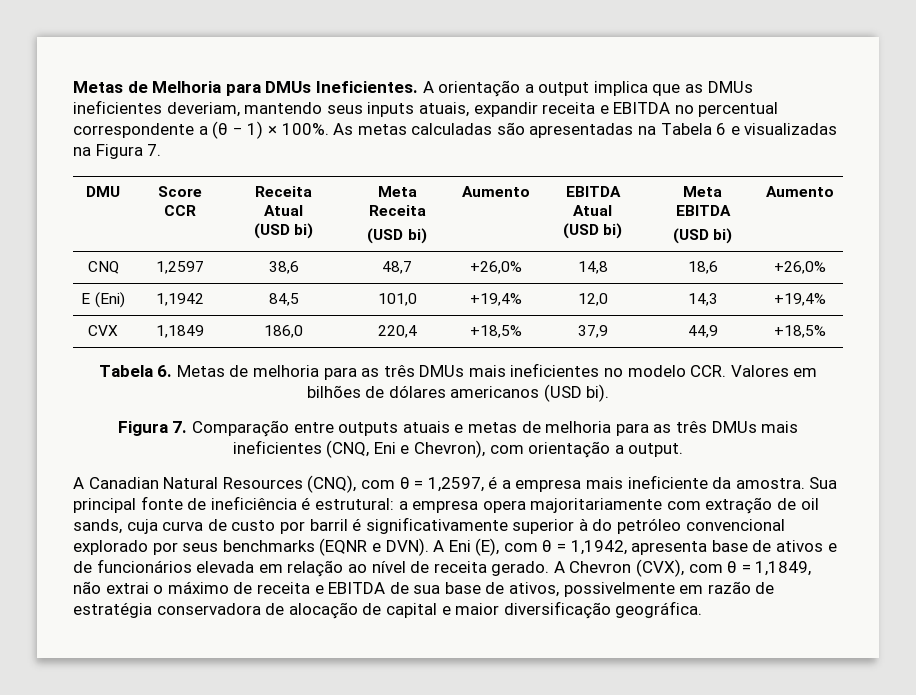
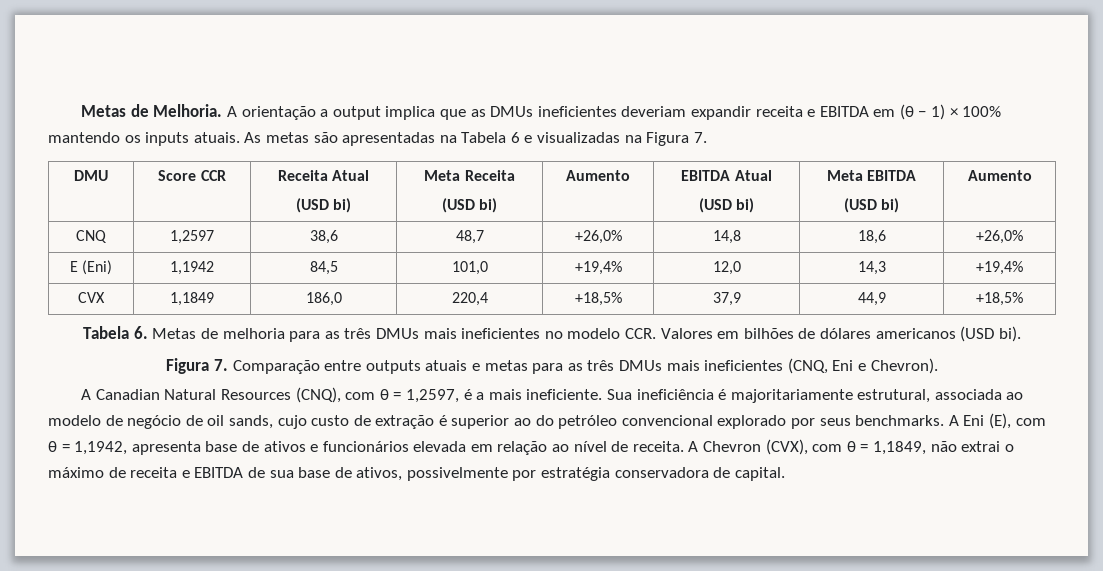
- Metas de Melhoria para DMUs Ineficientes.
+ Metas de Melhoria.
- A orientação a output implica que as DMUs ineficientes deveriam, mantendo seus inputs atuais, expandir receita e EBITDA no percentual correspondente a (θ − 1) × 100%.
+ A orientação a output implica que as DMUs ineficientes deveriam expandir receita e EBITDA em (θ − 1) × 100% mantendo os inputs atuais.
- As metas calculadas são apresentadas na Tabela 6 e visualizadas na Figura 7.
+ As metas são apresentadas na Tabela 6 e visualizadas na Figura 7.
- Figura 7. Comparação entre outputs atuais e metas de melhoria para as três DMUs mais ineficientes (CNQ, Eni e Chevron), com orientação a output.
+ Figura 7. Comparação entre outputs atuais e metas para as três DMUs mais ineficientes (CNQ, Eni e Chevron).
- A Canadian Natural Resources (CNQ), com θ = 1,2597, é a empresa mais ineficiente da amostra. Sua principal fonte de ineficiência é estrutural: a empresa opera majoritariamente com extração de oil sands, cuja curva de custo por barril é significativamente superior à do petróleo convencional explorado por seus benchmarks (EQNR e DVN).
+ A Canadian Natural Resources (CNQ), com θ = 1,2597, é a mais ineficiente. Sua ineficiência é majoritariamente estrutural, associada ao modelo de negócio de oil sands, cujo custo de extração é superior ao do petróleo convencional explorado por seus benchmarks.
- A Eni (E), com θ = 1,1942, apresenta base de ativos e de funcionários elevada em relação ao nível de receita gerado.
+ A Eni (E), com θ = 1,1942, apresenta base de ativos e funcionários elevada em relação ao nível de receita.
- A Chevron (CVX), com θ = 1,1849, não extrai o máximo de receita e EBITDA de sua base de ativos, possivelmente em razão de estratégia conservadora de alocação de capital e maior diversificação geográfica.
+ A Chevron (CVX), com θ = 1,1849, não extrai o máximo de receita e EBITDA de sua base de ativos, possivelmente por estratégia conservadora de capital.

